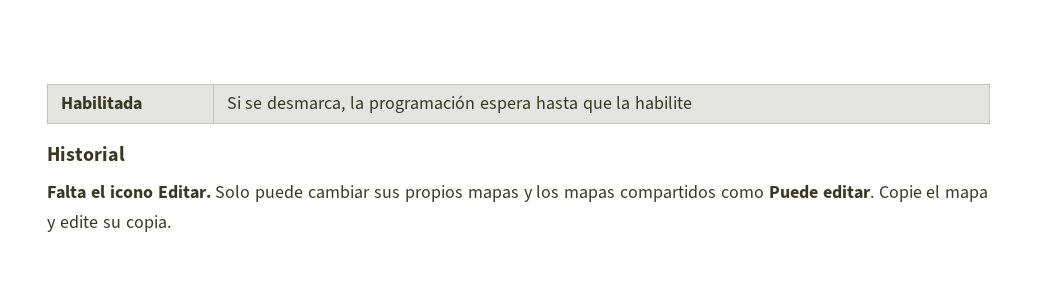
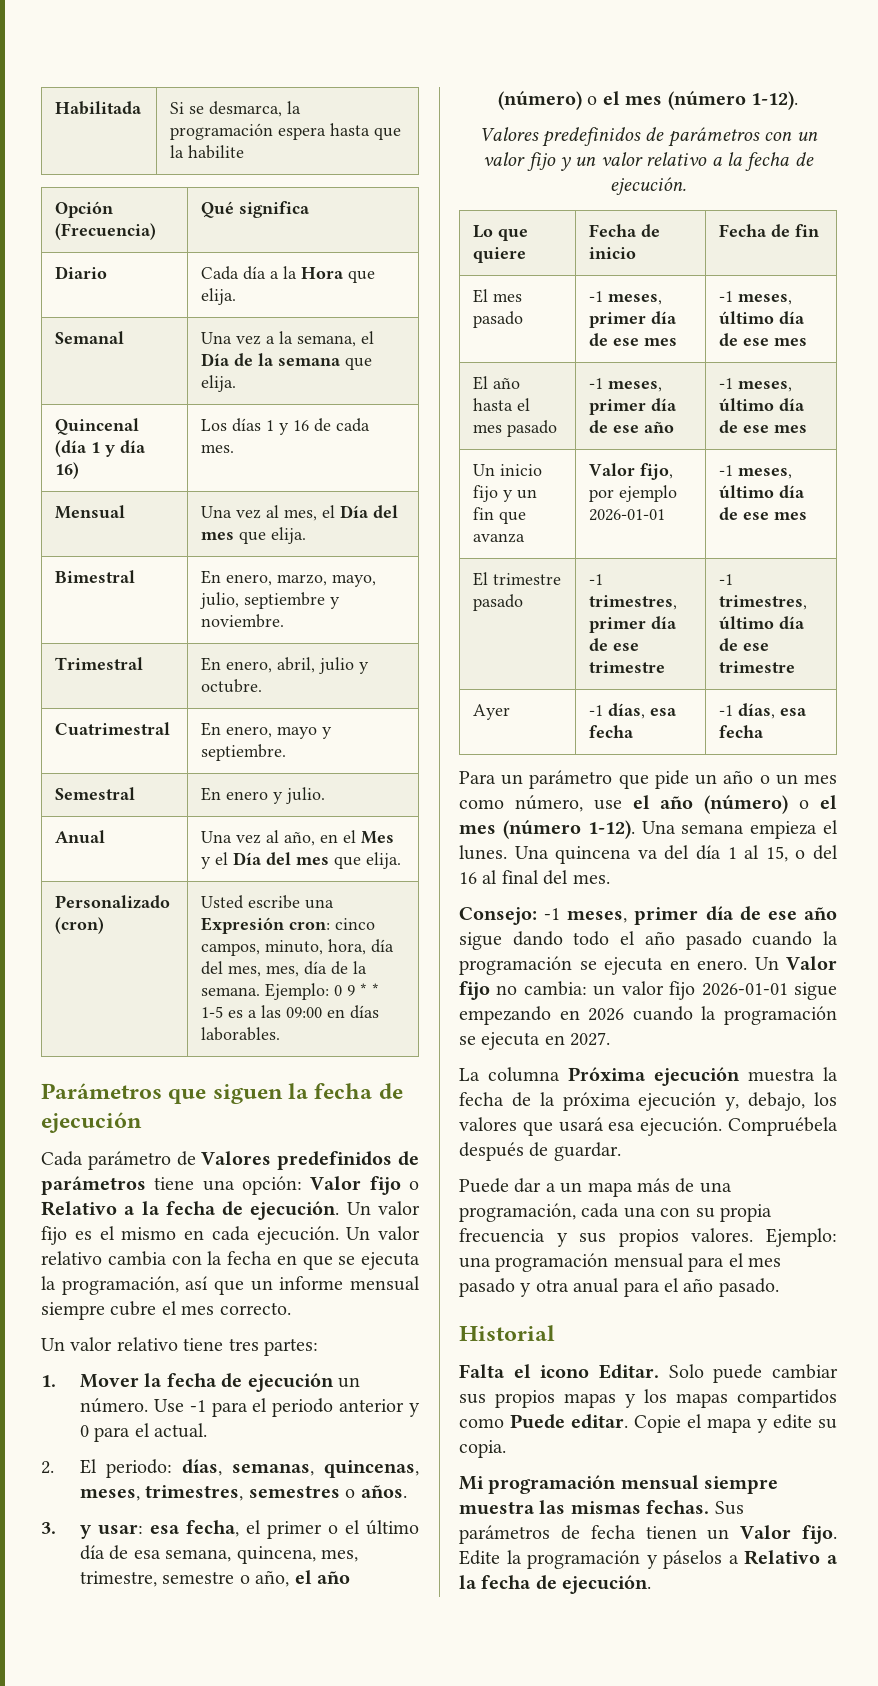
+ Opción (Frecuencia) | Qué significa
+ Diario | Cada día a la Hora que elija.
+ Semanal | Una vez a la semana, el Día de la semana que elija.
+ Quincenal (día 1 y día 16) | Los días 1 y 16 de cada mes.
+ Mensual | Una vez al mes, el Día del mes que elija.
+ Bimestral | En enero, marzo, mayo, julio, septiembre y noviembre.
+ Trimestral | En enero, abril, julio y octubre.
+ Cuatrimestral | En enero, mayo y septiembre.
+ Semestral | En enero y julio.
+ Anual | Una vez al año, en el Mes y el Día del mes que elija.
+ Personalizado (cron) | Usted escribe una Expresión cron: cinco campos, minuto, hora, día del mes, mes, día de la semana. Ejemplo: 0 9 * * 1-5 es a las 09:00 en días laborables.
+ Parámetros que siguen la fecha de ejecución
+ Cada parámetro de Valores predefinidos de parámetros tiene una opción: Valor fijo o Relativo a la fecha de ejecución. Un valor fijo es el mismo en cada ejecución. Un valor relativo cambia con la fecha en que se ejecuta la programación, así que un informe mensual siempre cubre el mes correcto.
+ Un valor relativo tiene tres partes:
+ 1. Mover la fecha de ejecución un número. Use -1 para el periodo anterior y 0 para el actual.
+ 2. El periodo: días, semanas, quincenas, meses, trimestres, semestres o años.
+ 3. y usar: esa fecha, el primer o el último día de esa semana, quincena, mes, trimestre, semestre o año, el año (número) o el mes (número 1-12).
+ Valores predefinidos de parámetros con un valor fijo y un valor relativo a la fecha de ejecución.
+ Lo que quiere | Fecha de inicio | Fecha de fin
+ El mes pasado | -1 meses, primer día de ese mes | -1 meses, último día de ese mes
+ El año hasta el mes pasado | -1 meses, primer día de ese año | -1 meses, último día de ese mes
+ Un inicio fijo y un fin que avanza | Valor fijo, por ejemplo 2026-01-01 | -1 meses, último día de ese mes
+ El trimestre pasado | -1 trimestres, primer día de ese trimestre | -1 trimestres, último día de ese trimestre
+ Ayer | -1 días, esa fecha | -1 días, esa fecha
+ Para un parámetro que pide un año o un mes como número, use el año (número) o el mes (número 1-12). Una semana empieza el lunes. Una quincena va del día 1 al 15, o del 16 al final del mes.
+ Consejo: -1 meses, primer día de ese año sigue dando todo el año pasado cuando la programación se ejecuta en enero. Un Valor fijo no cambia: un valor fijo 2026-01-01 sigue empezando en 2026 cuando la programación se ejecuta en 2027.
+ La columna Próxima ejecución muestra la fecha de la próxima ejecución y, debajo, los valores que usará esa ejecución. Compruébela después de guardar.
+ Puede dar a un mapa más de una programación, cada una con su propia frecuencia y sus propios valores. Ejemplo: una programación mensual para el mes pasado y otra anual para el año pasado.
+ Mi programación mensual siempre muestra las mismas fechas. Sus parámetros de fecha tienen un Valor fijo. Edite la programación y páselos a Relativo a la fecha de ejecución.

